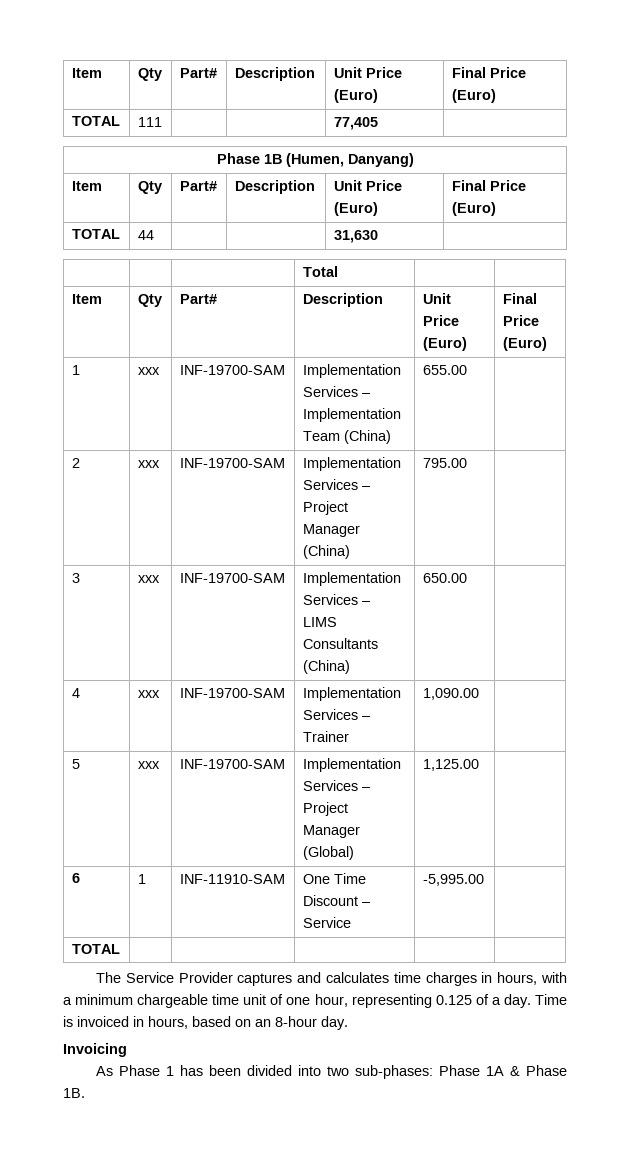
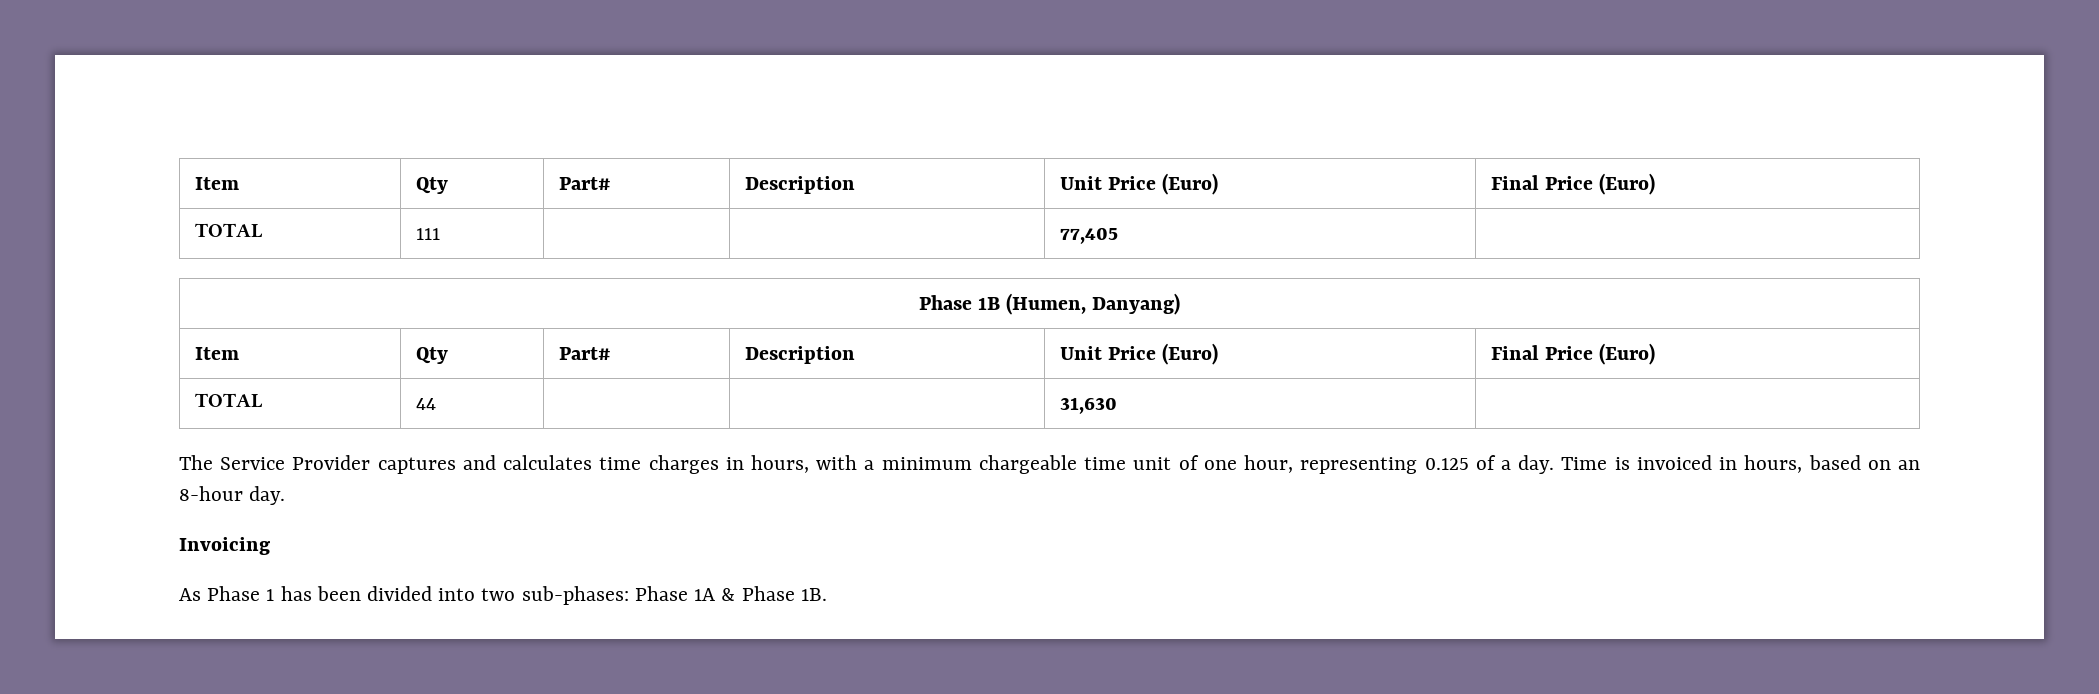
- | | | Total | |
- Item | Qty | Part# | Description | Unit Price (Euro) | Final Price (Euro)
- 1 | xxx | INF-19700-SAM | Implementation Services – Implementation Team (China) | 655.00 |
- 2 | xxx | INF-19700-SAM | Implementation Services – Project Manager (China) | 795.00 |
- 3 | xxx | INF-19700-SAM | Implementation Services – LIMS Consultants (China) | 650.00 |
- 4 | xxx | INF-19700-SAM | Implementation Services – Trainer | 1,090.00 |
- 5 | xxx | INF-19700-SAM | Implementation Services – Project Manager (Global) | 1,125.00 |
- 6 | 1 | INF-11910-SAM | One Time Discount – Service | -5,995.00 |
- TOTAL | | | | |

